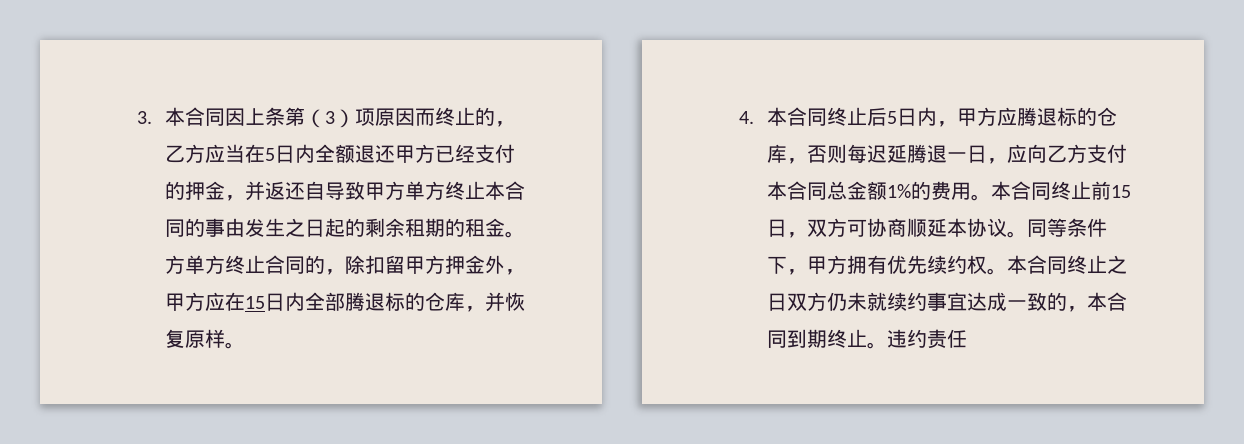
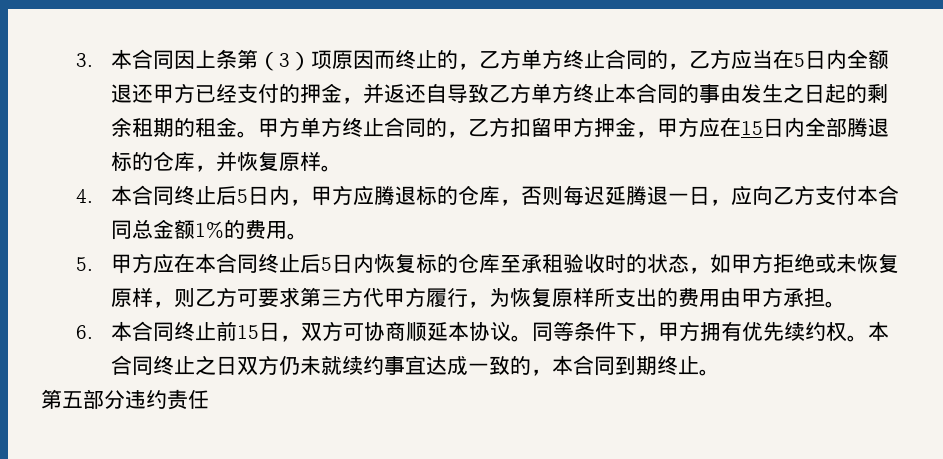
- 3.本合同因上条第（3）项原因而终止的，乙方应当在5日内全额退还甲方已经支付的押金，并返还自导致甲方单方终止本合同的事由发生之日起的剩余租期的租金。
+ 3.本合同因上条第（3）项原因而终止的，乙方单方终止合同的，乙方应当在5日内全额退还甲方已经支付的押金，并返还自导致乙方单方终止本合同的事由发生之日起的剩余租期的租金。
- 方单方终止合同的，除扣留甲方押金外，甲方应在15日内全部腾退标的仓库，并恢复原样。
+ 甲方单方终止合同的，乙方扣留甲方押金，甲方应在15日内全部腾退标的仓库，并恢复原样。
- 4.本合同终止后5日内，甲方应腾退标的仓库，否则每迟延腾退一日，应向乙方支付本合同总金额1%的费用。本合同终止前15日，双方可协商顺延本协议。
+ 4.本合同终止后5日内，甲方应腾退标的仓库，否则每迟延腾退一日，应向乙方支付本合同总金额1%的费用。
+ 5.甲方应在本合同终止后5日内恢复标的仓库至承租验收时的状态，如甲方拒绝或未恢复原样，则乙方可要求第三方代甲方履行，为恢复原样所支出的费用由甲方承担。
+ 6.本合同终止前15日，双方可协商顺延本协议。
- 本合同终止之日双方仍未就续约事宜达成一致的，本合同到期终止。违约责任
+ 本合同终止之日双方仍未就续约事宜达成一致的，本合同到期终止。
+ 第五部分违约责任

